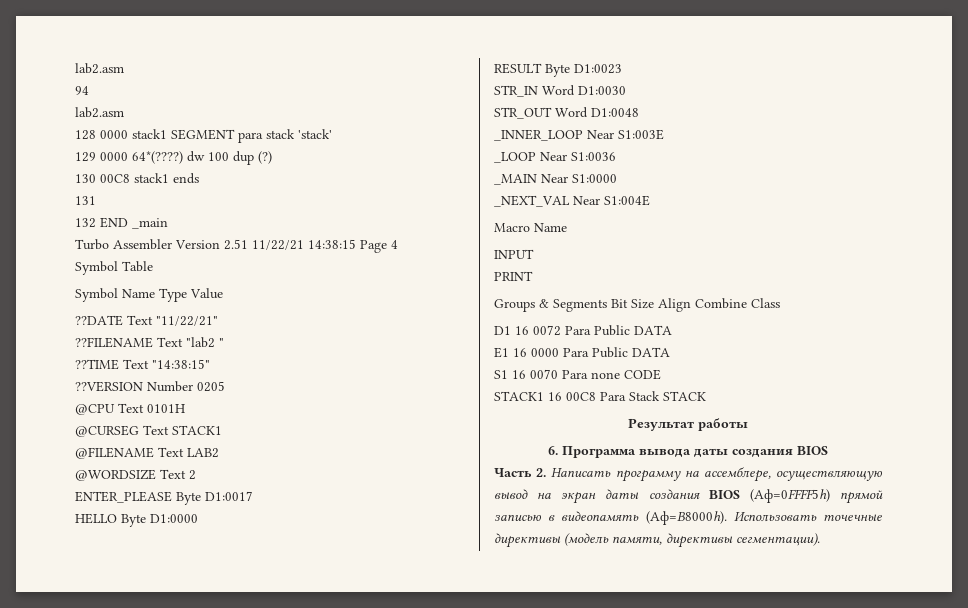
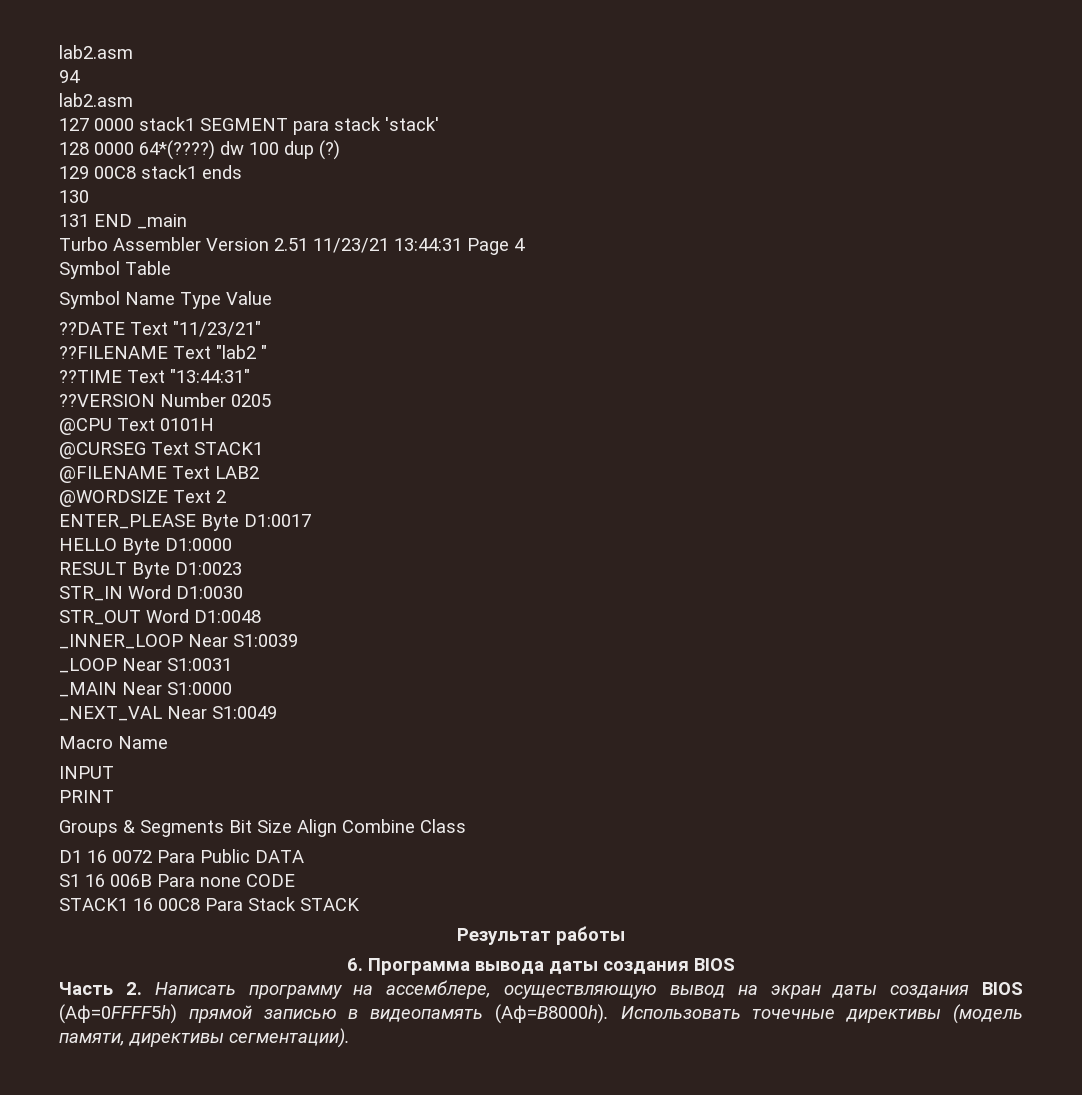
- 128 0000 stack1 SEGMENT para stack 'stack'
+ 127 0000 stack1 SEGMENT para stack 'stack'
- 129 0000 64*(????) dw 100 dup (?)
+ 128 0000 64*(????) dw 100 dup (?)
- 130 00C8 stack1 ends
+ 129 00C8 stack1 ends
+ 130
- 131
- 132 END _main
+ 131 END _main
- Turbo Assembler Version 2.51 11/22/21 14:38:15 Page 4
+ Turbo Assembler Version 2.51 11/23/21 13:44:31 Page 4
- ??DATE Text "11/22/21"
+ ??DATE Text "11/23/21"
- ??TIME Text "14:38:15"
+ ??TIME Text "13:44:31"
- _INNER_LOOP Near S1:003E
+ _INNER_LOOP Near S1:0039
- _LOOP Near S1:0036
+ _LOOP Near S1:0031
- _NEXT_VAL Near S1:004E
+ _NEXT_VAL Near S1:0049
- E1 16 0000 Para Public DATA
- S1 16 0070 Para none CODE
+ S1 16 006B Para none CODE

